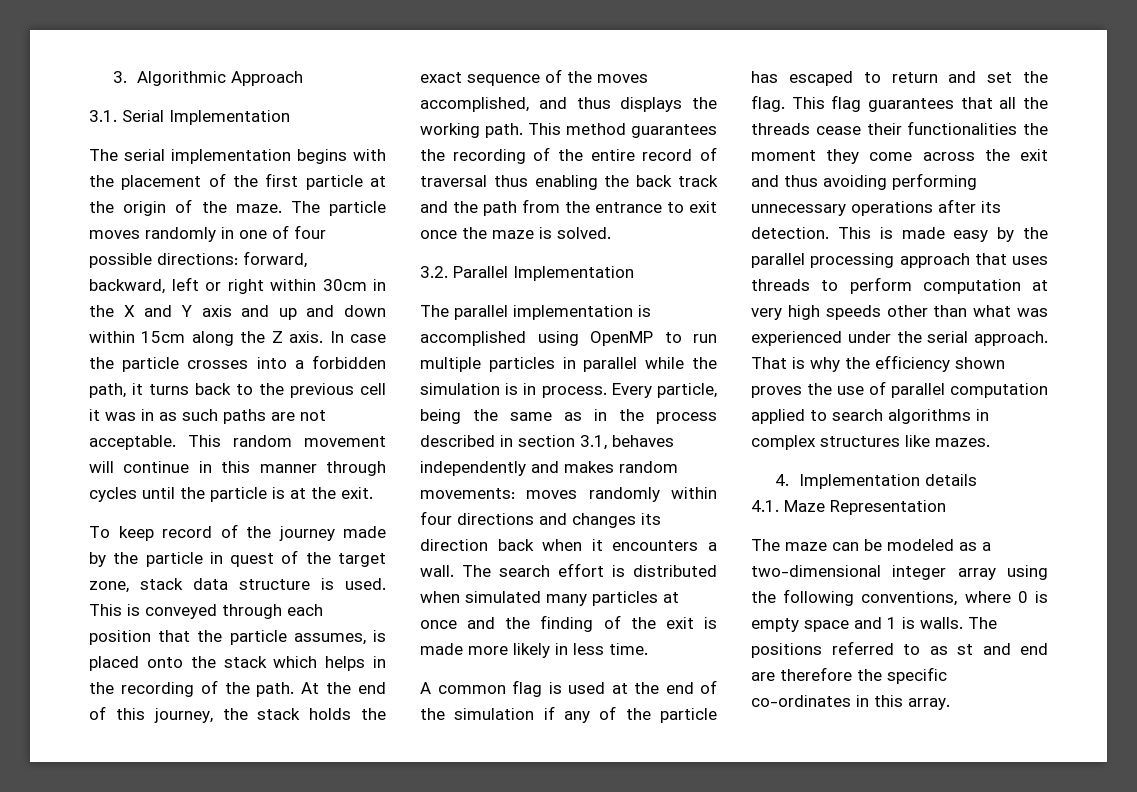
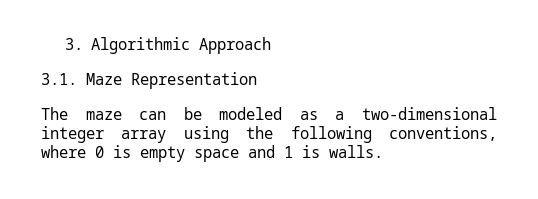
- 3.1. Serial Implementation
- The serial implementation begins with the placement of the first particle at the origin of the maze. The particle moves randomly in one of four possible directions: forward, backward, left or right within 30cm in the X and Y axis and up and down within 15cm along the Z axis. In case the particle crosses into a forbidden path, it turns back to the previous cell it was in as such paths are not acceptable. This random movement will continue in this manner through cycles until the particle is at the exit.
- To keep record of the journey made by the particle in quest of the target zone, stack data structure is used. This is conveyed through each position that the particle assumes, is placed onto the stack which helps in the recording of the path. At the end of this journey, the stack holds the exact sequence of the moves accomplished, and thus displays the working path. This method guarantees the recording of the entire record of traversal thus enabling the back track and the path from the entrance to exit once the maze is solved.
- 3.2. Parallel Implementation
- The parallel implementation is accomplished using OpenMP to run multiple particles in parallel while the simulation is in process. Every particle, being the same as in the process described in section 3.1, behaves independently and makes random movements: moves randomly within four directions and changes its direction back when it encounters a wall. The search effort is distributed when simulated many particles at once and the finding of the exit is made more likely in less time.
- A common flag is used at the end of the simulation if any of the particle has escaped to return and set the flag. This flag guarantees that all the threads cease their functionalities the moment they come across the exit and thus avoiding performing unnecessary operations after its detection. This is made easy by the parallel processing approach that uses threads to perform computation at very high speeds other than what was experienced under the serial approach. That is why the efficiency shown proves the use of parallel computation applied to search algorithms in complex structures like mazes.
- 4. Implementation details
- 4.1. Maze Representation
+ 3.1. Maze Representation
- The positions referred to as st and end are therefore the specific co-ordinates in this array.

